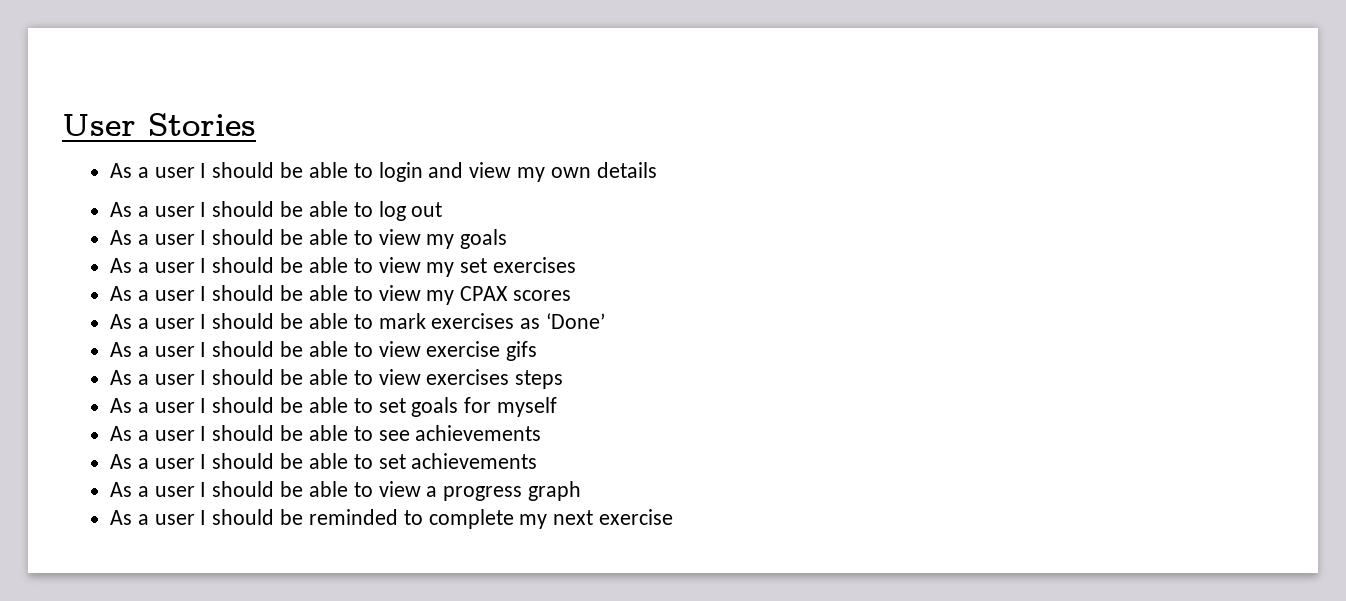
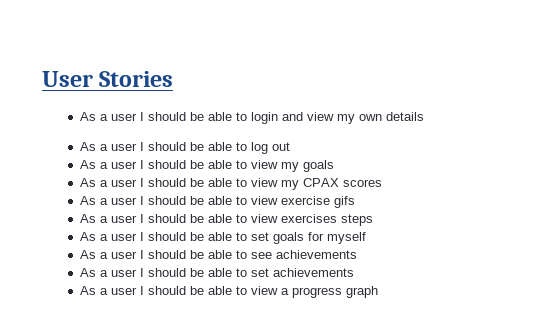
- As a user I should be able to view my set exercises
- As a user I should be able to mark exercises as ‘Done’
- As a user I should be reminded to complete my next exercise

